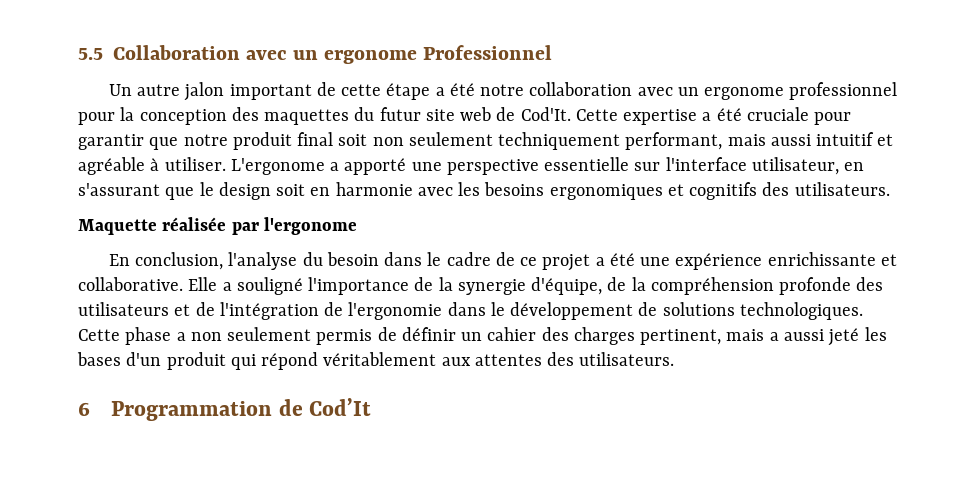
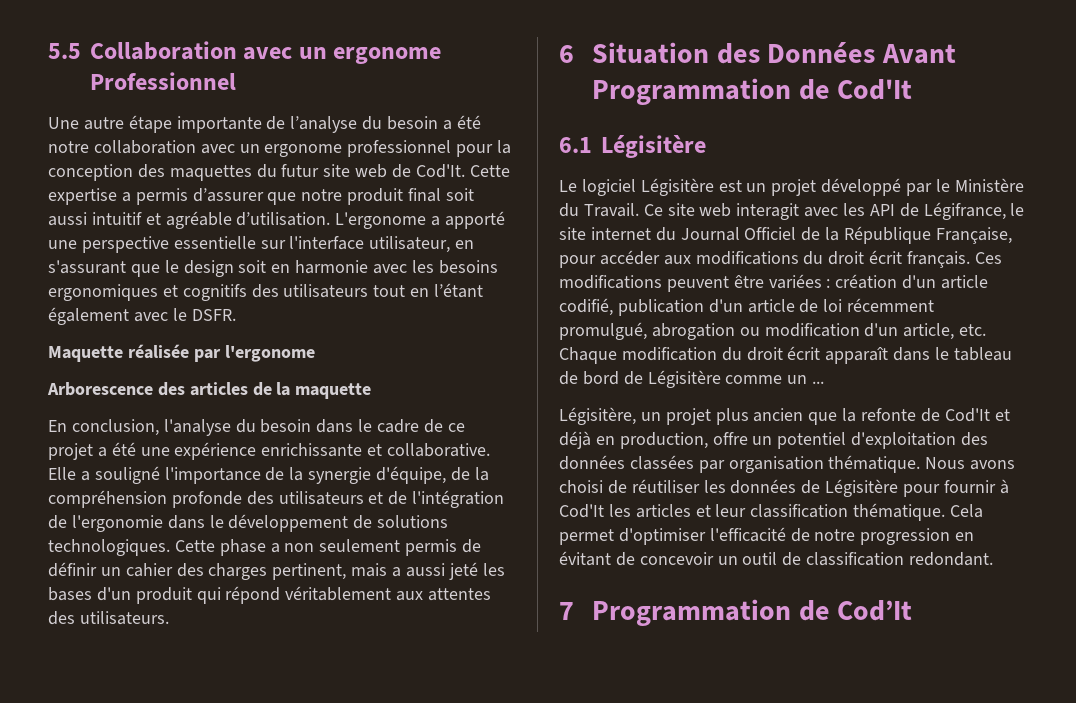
- Un autre jalon important de cette étape a été notre collaboration avec un ergonome professionnel pour la conception des maquettes du futur site web de Cod'It.
+ Une autre étape importante de l’analyse du besoin a été notre collaboration avec un ergonome professionnel pour la conception des maquettes du futur site web de Cod'It.
- Cette expertise a été cruciale pour garantir que notre produit final soit non seulement techniquement performant, mais aussi intuitif et agréable à utiliser.
+ Cette expertise a permis d’assurer que notre produit final soit aussi intuitif et agréable d’utilisation.
- L'ergonome a apporté une perspective essentielle sur l'interface utilisateur, en s'assurant que le design soit en harmonie avec les besoins ergonomiques et cognitifs des utilisateurs.
+ L'ergonome a apporté une perspective essentielle sur l'interface utilisateur, en s'assurant que le design soit en harmonie avec les besoins ergonomiques et cognitifs des utilisateurs tout en l’étant également avec le DSFR.
  Maquette réalisée par l'ergonome
+ Arborescence des articles de la maquette
- 6 Programmation de Cod’It
+ 6 Situation des Données Avant Programmation de Cod'It
+ 6.1 Légisitère
+ Le logiciel Légisitère est un projet développé par le Ministère du Travail. Ce site web interagit avec les API de Légifrance, le site internet du Journal Officiel de la République Française, pour accéder aux modifications du droit écrit français. Ces modifications peuvent être variées : création d'un article codifié, publication d'un article de loi récemment promulgué, abrogation ou modification d'un article, etc. Chaque modification du droit écrit apparaît dans le tableau de bord de Légisitère comme un ...
+ Légisitère, un projet plus ancien que la refonte de Cod'It et déjà en production, offre un potentiel d'exploitation des données classées par organisation thématique. Nous avons choisi de réutiliser les données de Légisitère pour fournir à Cod'It les articles et leur classification thématique. Cela permet d'optimiser l'efficacité de notre progression en évitant de concevoir un outil de classification redondant.
+ 7 Programmation de Cod’It

